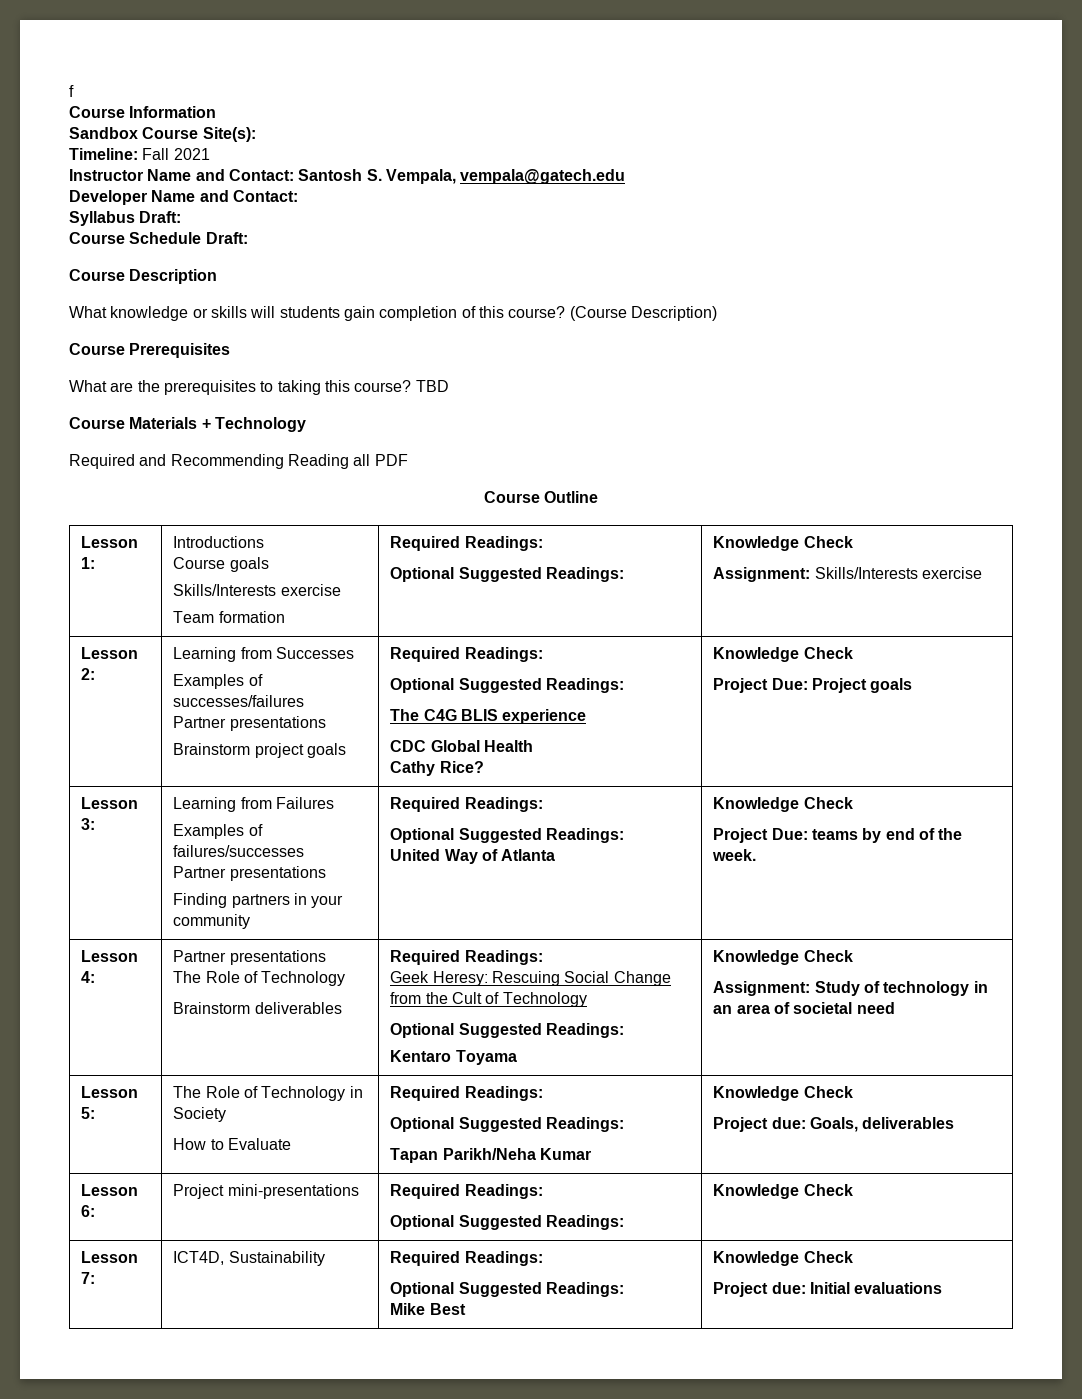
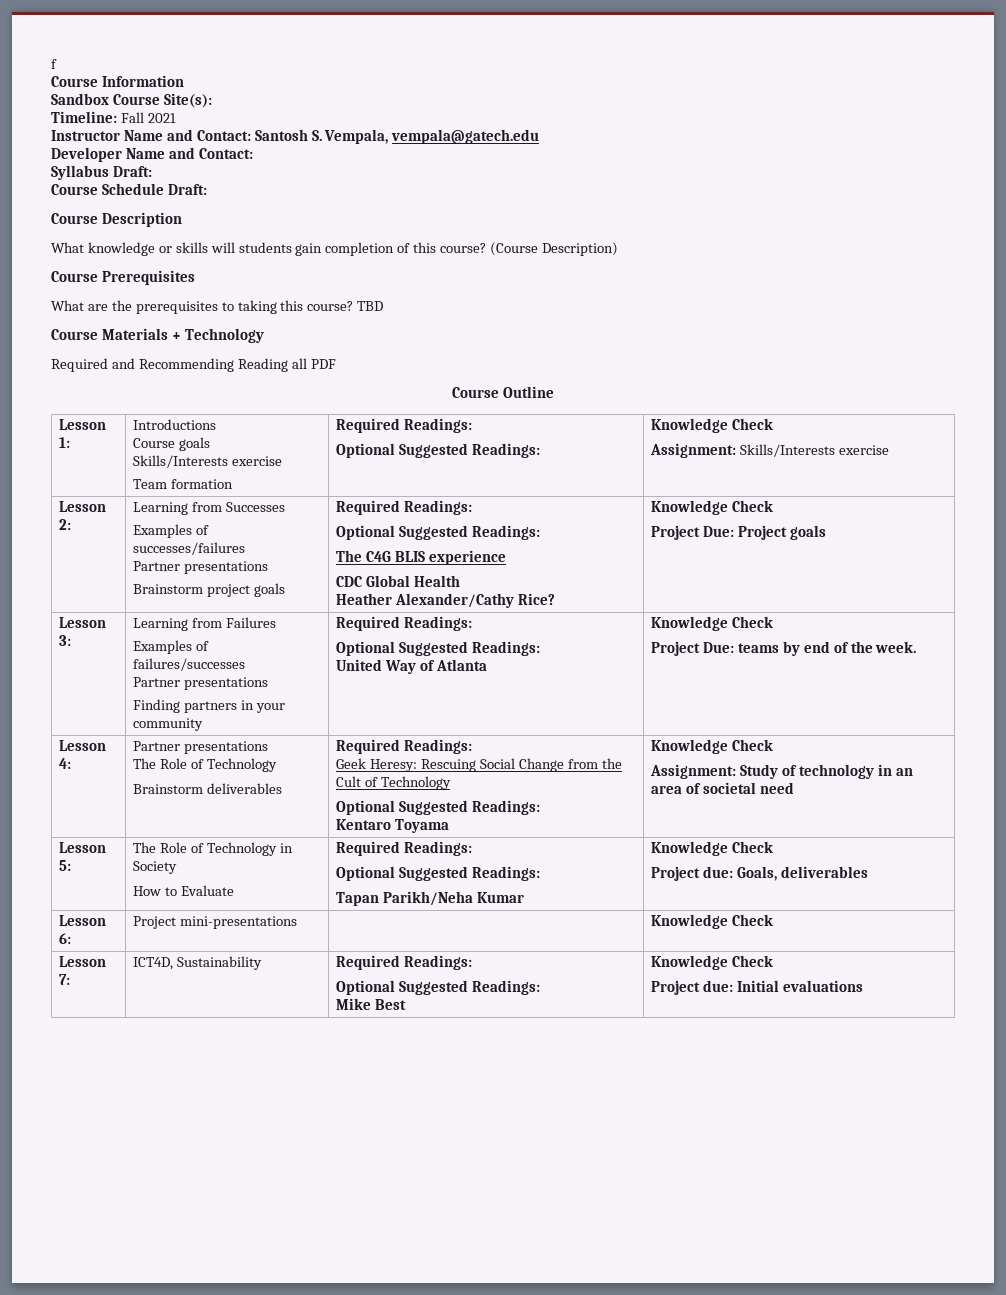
  Lesson 2: | Learning from Successes
  Examples of successes/failures
  Partner presentations
  Brainstorm project goals | Required Readings:
  Optional Suggested Readings:
  The C4G BLIS experience
  CDC Global Health
- Cathy Rice? | Knowledge Check
+ Heather Alexander/Cathy Rice? | Knowledge Check
- Lesson 6: | Project mini-presentations | Required Readings:
- Optional Suggested Readings: | Knowledge Check
+ Lesson 6: | Project mini-presentations | | Knowledge Check

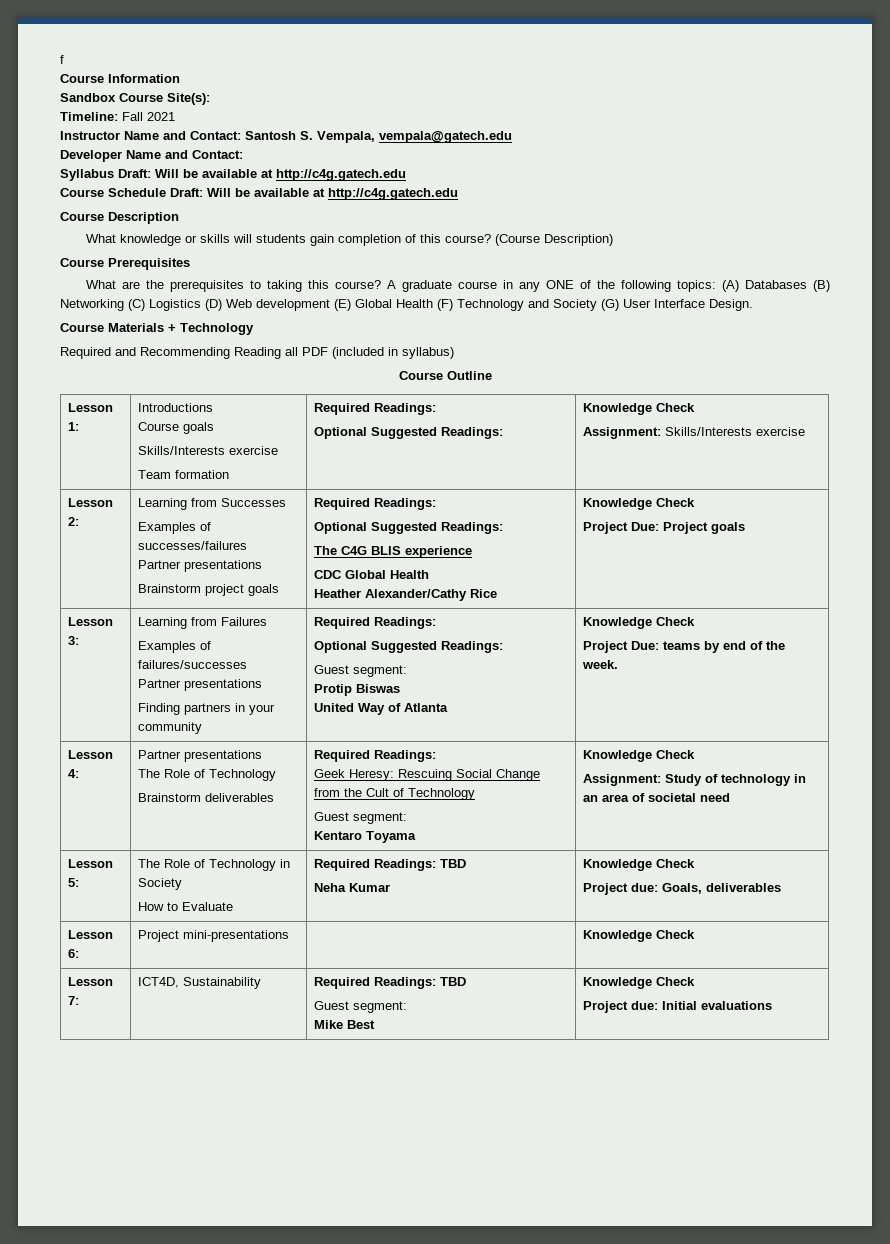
- Syllabus Draft:
- Course Schedule Draft:
+ Syllabus Draft: Will be available at http://c4g.gatech.edu
+ Course Schedule Draft: Will be available at http://c4g.gatech.edu
- TBD
+ A graduate course in any ONE of the following topics: (A) Databases (B) Networking (C) Logistics (D) Web development (E) Global Health (F) Technology and Society (G) User Interface Design.
- Required and Recommending Reading all PDF
+ Required and Recommending Reading all PDF (included in syllabus)
  Lesson 2: | Learning from Successes
  Examples of successes/failures
  Partner presentations
  Brainstorm project goals | Required Readings:
  Optional Suggested Readings:
  The C4G BLIS experience
  CDC Global Health
- Heather Alexander/Cathy Rice? | Knowledge Check
+ Heather Alexander/Cathy Rice | Knowledge Check
  Lesson 3: | Learning from Failures
  Examples of failures/successes
  Partner presentations
  Finding partners in your community | Required Readings:
  Optional Suggested Readings:
+ Guest segment:
+ Protip Biswas
  Lesson 4: | Partner presentations
  The Role of Technology
  Brainstorm deliverables | Required Readings:
  Geek Heresy: Rescuing Social Change from the Cult of Technology
- Optional Suggested Readings:
+ Guest segment:
  Lesson 5: | The Role of Technology in Society
- How to Evaluate | Required Readings:
- Optional Suggested Readings:
- Tapan Parikh/Neha Kumar | Knowledge Check
+ How to Evaluate | Required Readings: TBD
+ Neha Kumar | Knowledge Check
- Lesson 7: | ICT4D, Sustainability | Required Readings:
- Optional Suggested Readings:
+ Lesson 7: | ICT4D, Sustainability | Required Readings: TBD
+ Guest segment:

